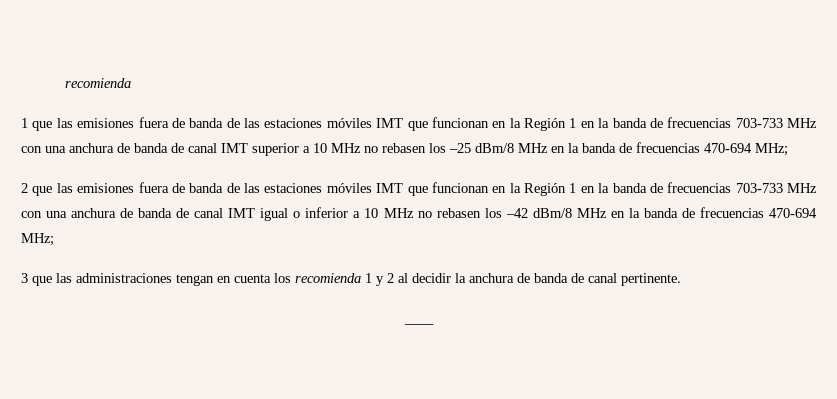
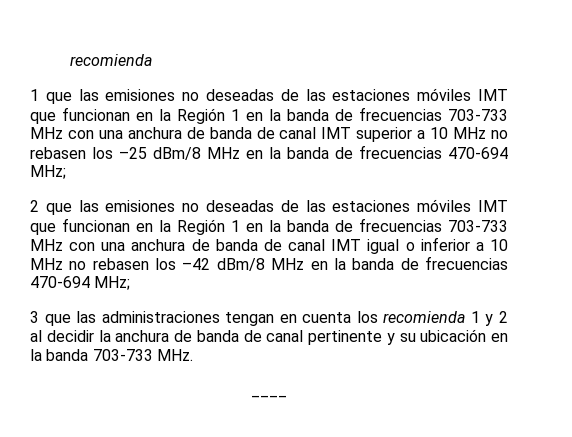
- 1 que las emisiones fuera de banda de las estaciones móviles IMT que funcionan en la Región 1 en la banda de frecuencias 703-733 MHz con una anchura de banda de canal IMT superior a 10 MHz no rebasen los –25 dBm/8 MHz en la banda de frecuencias 470-694 MHz;
+ 1 que las emisiones no deseadas de las estaciones móviles IMT que funcionan en la Región 1 en la banda de frecuencias 703-733 MHz con una anchura de banda de canal IMT superior a 10 MHz no rebasen los –25 dBm/8 MHz en la banda de frecuencias 470-694 MHz;
- 2 que las emisiones fuera de banda de las estaciones móviles IMT que funcionan en la Región 1 en la banda de frecuencias 703-733 MHz con una anchura de banda de canal IMT igual o inferior a 10 MHz no rebasen los –42 dBm/8 MHz en la banda de frecuencias 470-694 MHz;
+ 2 que las emisiones no deseadas de las estaciones móviles IMT que funcionan en la Región 1 en la banda de frecuencias 703-733 MHz con una anchura de banda de canal IMT igual o inferior a 10 MHz no rebasen los –42 dBm/8 MHz en la banda de frecuencias 470-694 MHz;
- 3 que las administraciones tengan en cuenta los recomienda 1 y 2 al decidir la anchura de banda de canal pertinente.
+ 3 que las administraciones tengan en cuenta los recomienda 1 y 2 al decidir la anchura de banda de canal pertinente y su ubicación en la banda 703-733 MHz.

